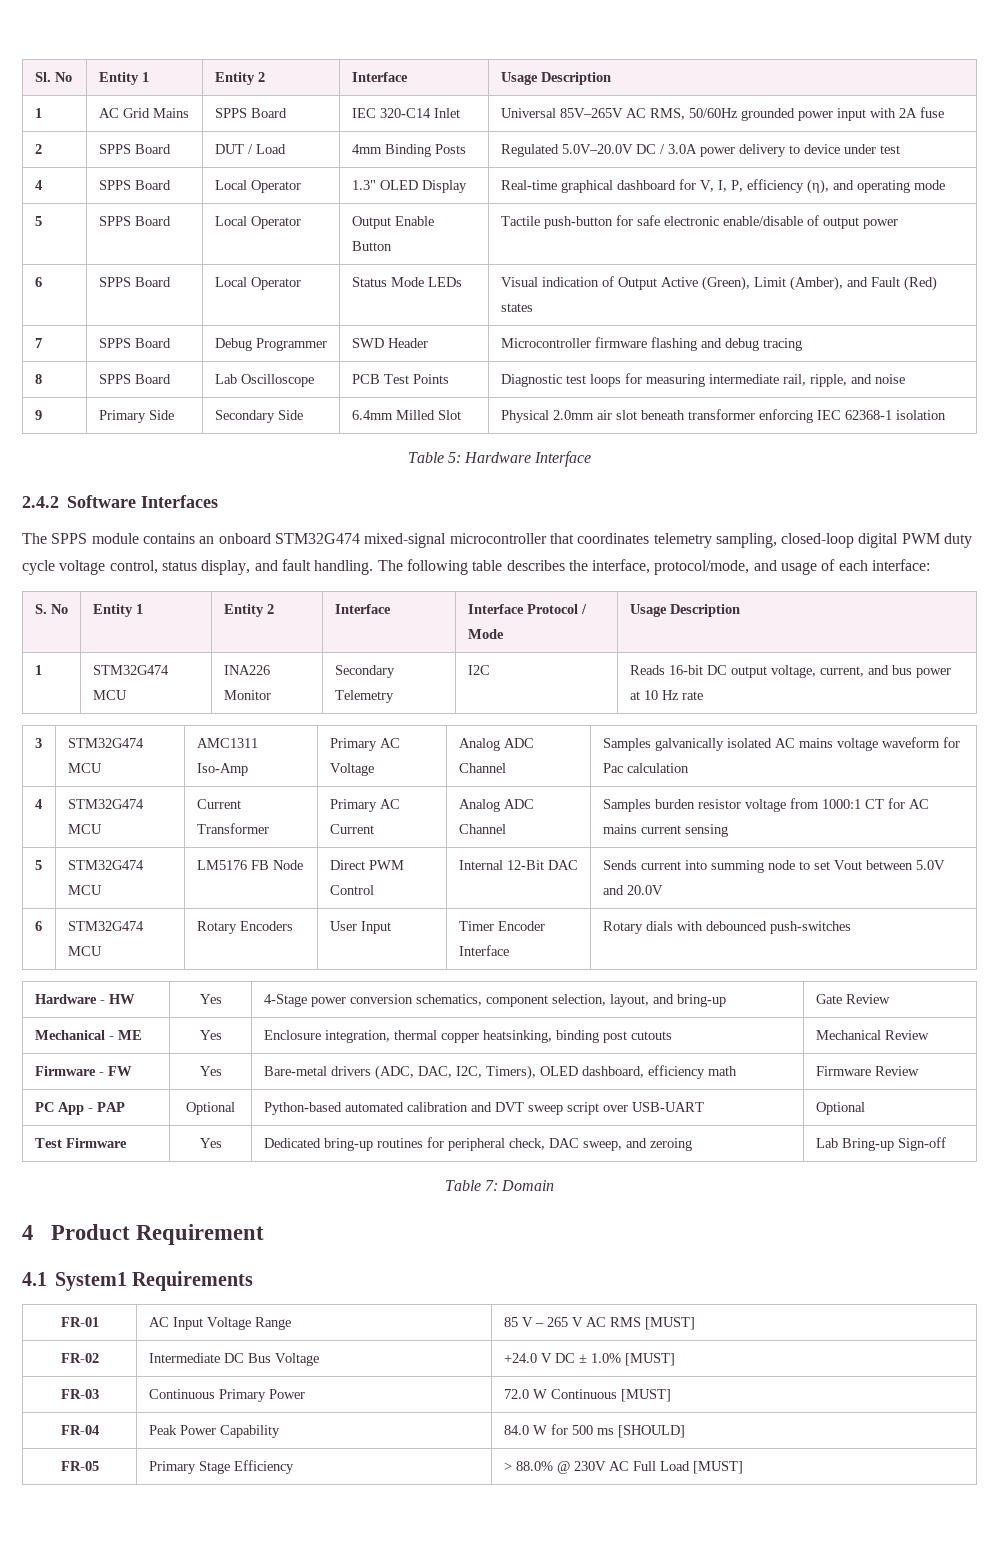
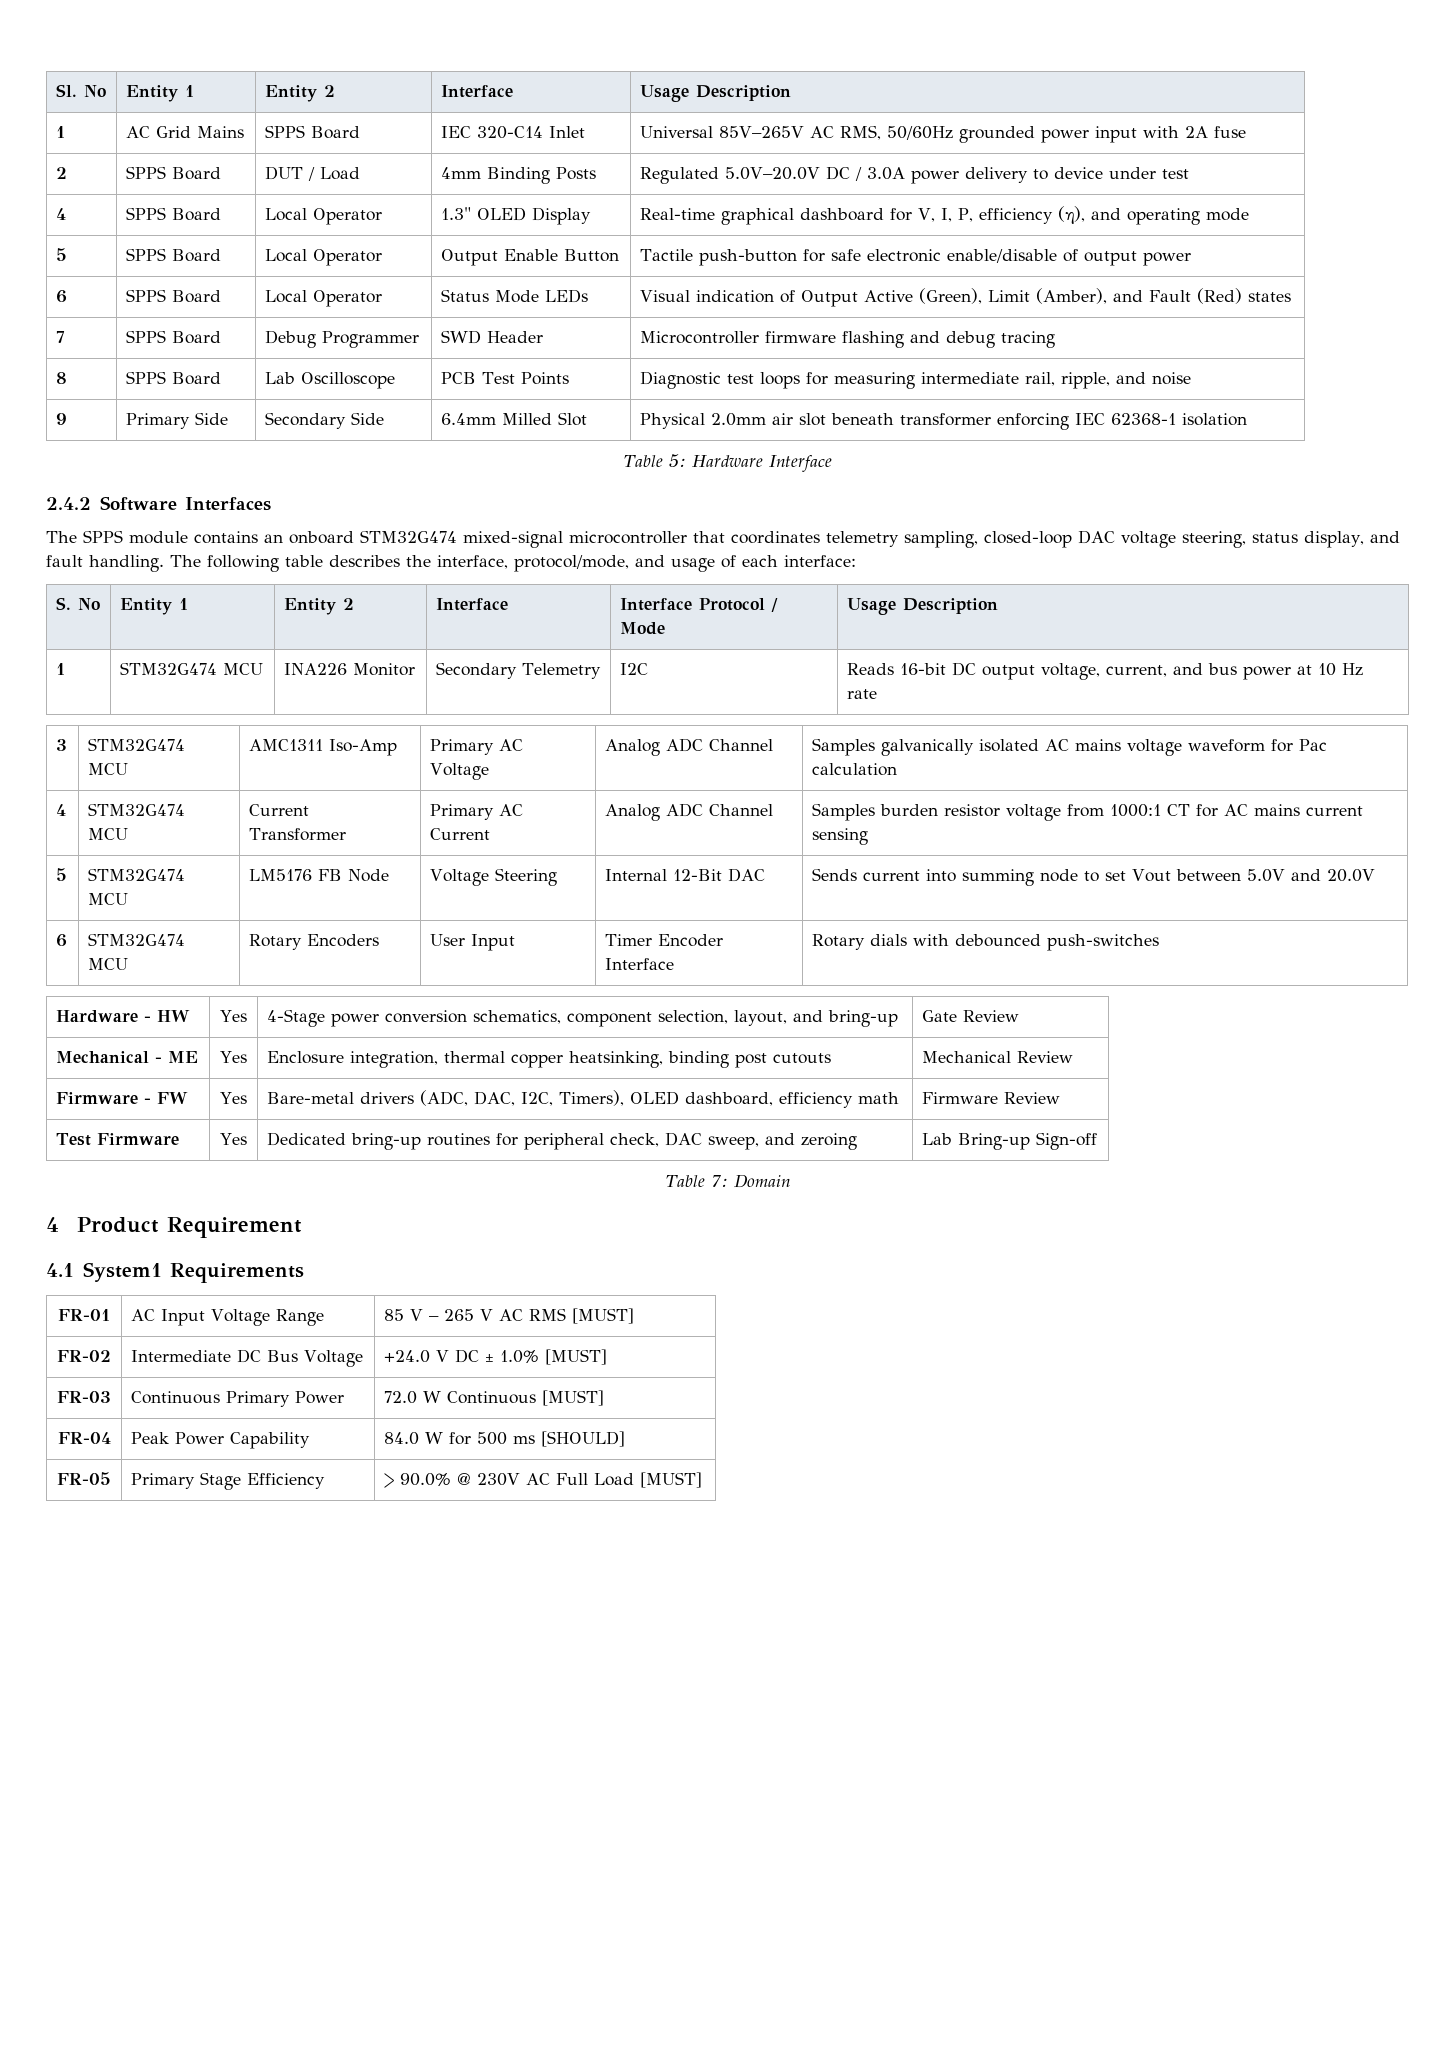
- The SPPS module contains an onboard STM32G474 mixed-signal microcontroller that coordinates telemetry sampling, closed-loop digital PWM duty cycle voltage control, status display, and fault handling.
+ The SPPS module contains an onboard STM32G474 mixed-signal microcontroller that coordinates telemetry sampling, closed-loop DAC voltage steering, status display, and fault handling.
- 5 | STM32G474 MCU | LM5176 FB Node | Direct PWM Control | Internal 12-Bit DAC | Sends current into summing node to set Vout between 5.0V and 20.0V
+ 5 | STM32G474 MCU | LM5176 FB Node | Voltage Steering | Internal 12-Bit DAC | Sends current into summing node to set Vout between 5.0V and 20.0V
- PC App - PAP | Optional | Python-based automated calibration and DVT sweep script over USB-UART | Optional
- FR-05 | Primary Stage Efficiency | > 88.0% @ 230V AC Full Load [MUST]
+ FR-05 | Primary Stage Efficiency | > 90.0% @ 230V AC Full Load [MUST]

